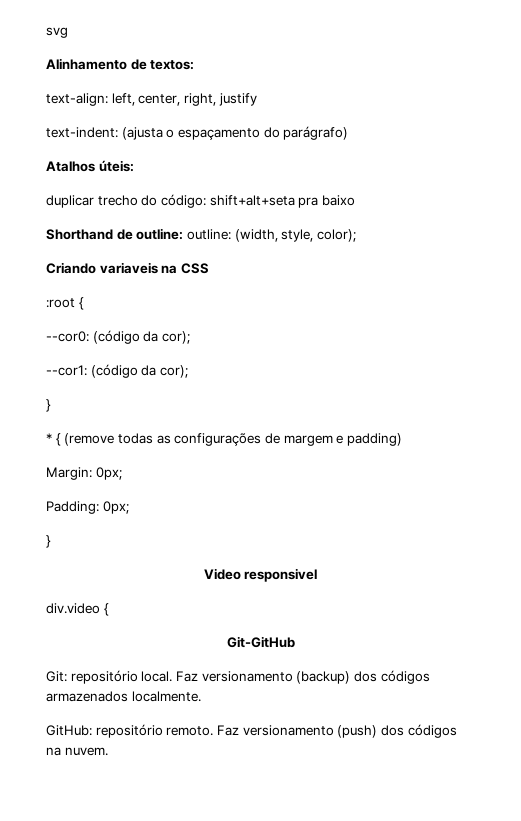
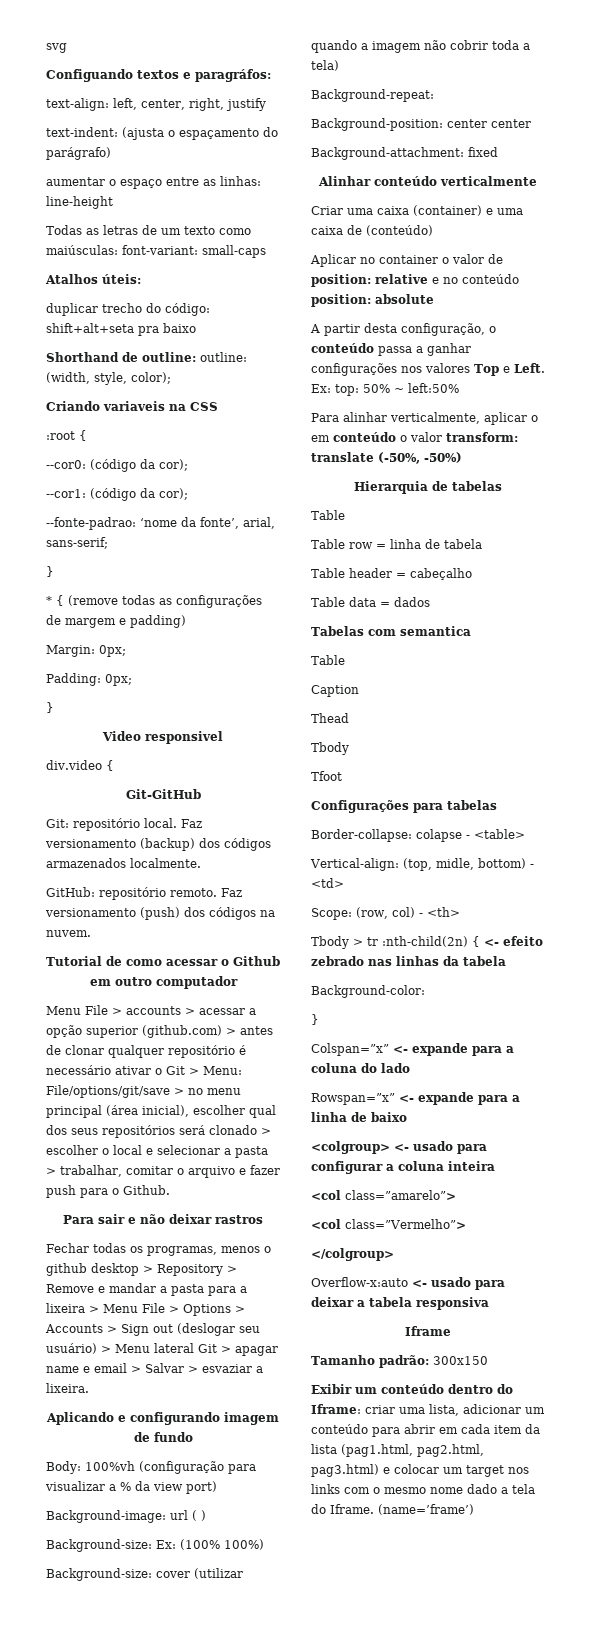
- Alinhamento de textos:
+ Configuando textos e paragráfos:
+ aumentar o espaço entre as linhas: line-height
+ Todas as letras de um texto como maiúsculas: font-variant: small-caps
+ --fonte-padrao: ‘nome da fonte’, arial, sans-serif;
+ Tutorial de como acessar o Github em outro computador
+ Menu File > accounts > acessar a opção superior (github.com) > antes de clonar qualquer repositório é necessário ativar o Git > Menu: File/options/git/save > no menu principal (área inicial), escolher qual dos seus repositórios será clonado > escolher o local e selecionar a pasta > trabalhar, comitar o arquivo e fazer push para o Github.
+ Para sair e não deixar rastros
+ Fechar todas os programas, menos o github desktop > Repository > Remove e mandar a pasta para a lixeira > Menu File > Options > Accounts > Sign out (deslogar seu usuário) > Menu lateral Git > apagar name e email > Salvar > esvaziar a lixeira.
+ Aplicando e configurando imagem de fundo
+ Body: 100%vh (configuração para visualizar a % da view port)
+ Background-image: url ( )
+ Background-size: Ex: (100% 100%)
+ Background-size: cover (utilizar quando a imagem não cobrir toda a tela)
+ Background-repeat:
+ Background-position: center center
+ Background-attachment: fixed
+ Alinhar conteúdo verticalmente
+ Criar uma caixa (container) e uma caixa de (conteúdo)
+ Aplicar no container o valor de position: relative e no conteúdo position: absolute
+ A partir desta configuração, o conteúdo passa a ganhar configurações nos valores Top e Left. Ex: top: 50% ~ left:50%
+ Para alinhar verticalmente, aplicar o em conteúdo o valor transform: translate (-50%, -50%)
+ Hierarquia de tabelas
+ Table
+ Table row = linha de tabela
+ Table header = cabeçalho
+ Table data = dados
+ Tabelas com semantica
+ Table
+ Caption
+ Thead
+ Tbody
+ Tfoot
+ Configurações para tabelas
+ Border-collapse: colapse - <table>
+ Vertical-align: (top, midle, bottom) - <td>
+ Scope: (row, col) - <th>
+ Tbody > tr :nth-child(2n) { <- efeito zebrado nas linhas da tabela
+ Background-color:
+ }
+ Colspan=”x” <- expande para a coluna do lado
+ Rowspan=”x” <- expande para a linha de baixo
+ <colgroup> <- usado para configurar a coluna inteira
+ <col class=”amarelo”>
+ <col class=”Vermelho”>
+ </colgroup>
+ Overflow-x:auto <- usado para deixar a tabela responsiva
+ Iframe
+ Tamanho padrão: 300x150
+ Exibir um conteúdo dentro do Iframe: criar uma lista, adicionar um conteúdo para abrir em cada item da lista (pag1.html, pag2.html, pag3.html) e colocar um target nos links com o mesmo nome dado a tela do Iframe. (name=’frame’)

